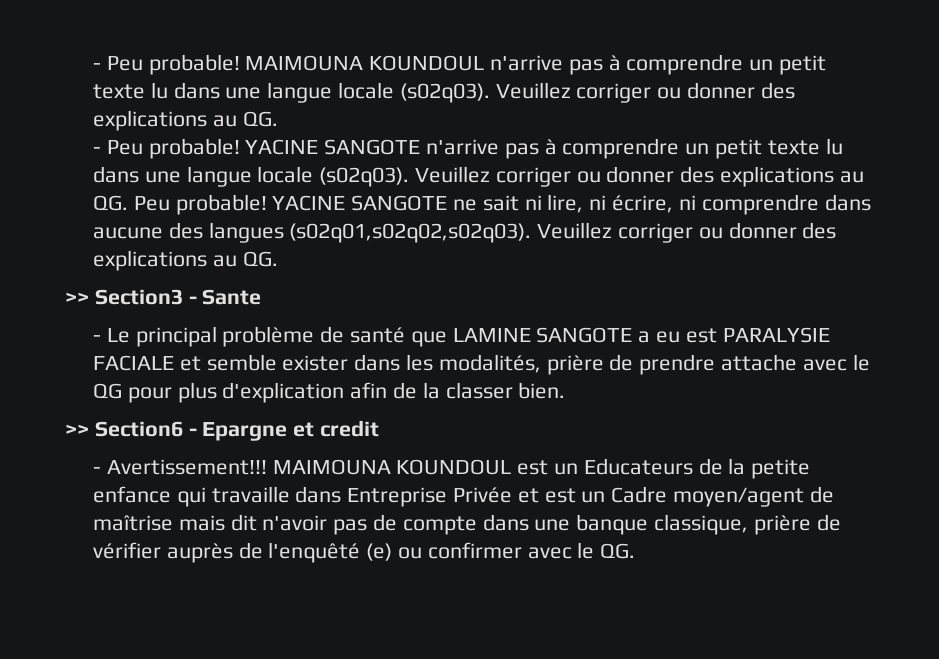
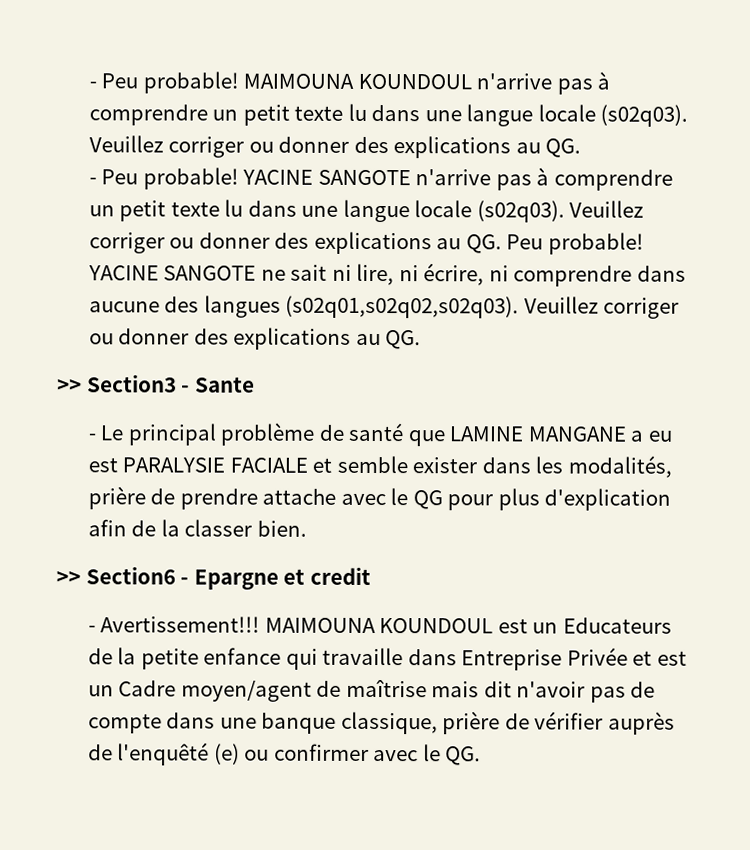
- - Le principal problème de santé que LAMINE SANGOTE a eu est PARALYSIE FACIALE et semble exister dans les modalités, prière de prendre attache avec le QG pour plus d'explication afin de la classer bien.
+ - Le principal problème de santé que LAMINE MANGANE a eu est PARALYSIE FACIALE et semble exister dans les modalités, prière de prendre attache avec le QG pour plus d'explication afin de la classer bien.

